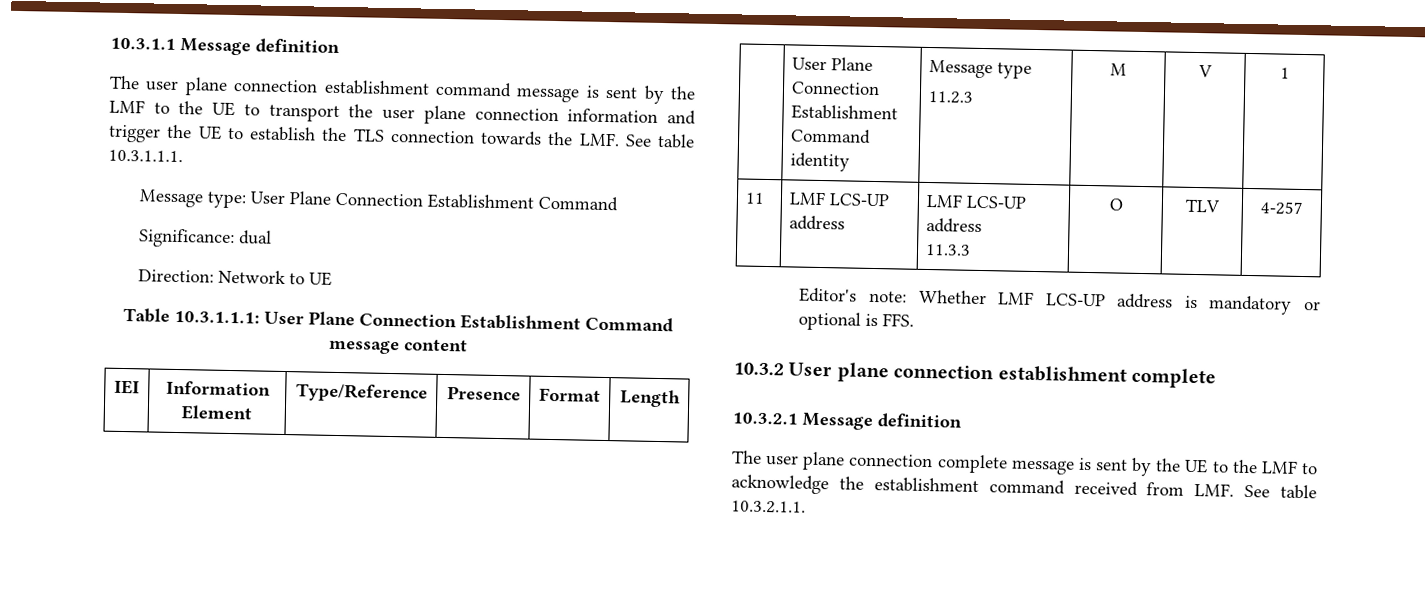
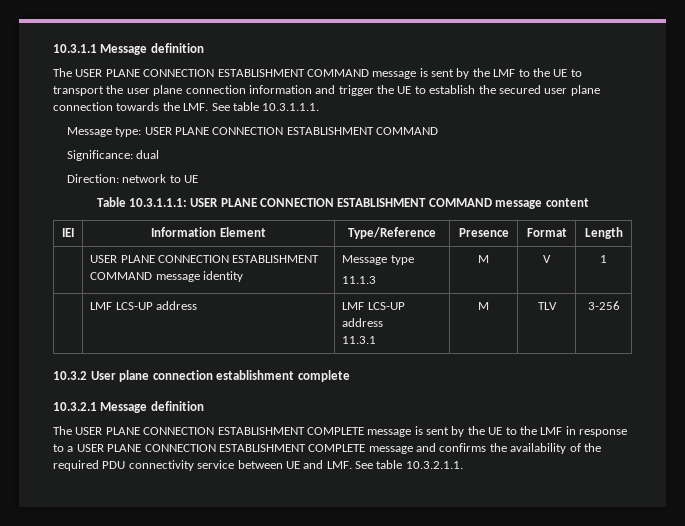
- The user plane connection establishment command message is sent by the LMF to the UE to transport the user plane connection information and trigger the UE to establish the TLS connection towards the LMF. See table 10.3.1.1.1.
+ The USER PLANE CONNECTION ESTABLISHMENT COMMAND message is sent by the LMF to the UE to transport the user plane connection information and trigger the UE to establish the secured user plane connection towards the LMF. See table 10.3.1.1.1.
- Message type: User Plane Connection Establishment Command
+ Message type: USER PLANE CONNECTION ESTABLISHMENT COMMAND
- Direction: Network to UE
+ Direction: network to UE
- Table 10.3.1.1.1: User Plane Connection Establishment Command message content
+ Table 10.3.1.1.1: USER PLANE CONNECTION ESTABLISHMENT COMMAND message content
- | User Plane Connection Establishment Command identity | Message type
- 11.2.3 | M | V | 1
+ | USER PLANE CONNECTION ESTABLISHMENT COMMAND message identity | Message type
+ 11.1.3 | M | V | 1
- 11 | LMF LCS-UP address | LMF LCS-UP address
- 11.3.3 | O | TLV | 4-257
- Editor's note: Whether LMF LCS-UP address is mandatory or optional is FFS.
+ | LMF LCS-UP address | LMF LCS-UP address
+ 11.3.1 | M | TLV | 3-256
- The user plane connection complete message is sent by the UE to the LMF to acknowledge the establishment command received from LMF. See table 10.3.2.1.1.
+ The USER PLANE CONNECTION ESTABLISHMENT COMPLETE message is sent by the UE to the LMF in response to a USER PLANE CONNECTION ESTABLISHMENT COMPLETE message and confirms the availability of the required PDU connectivity service between UE and LMF. See table 10.3.2.1.1.

